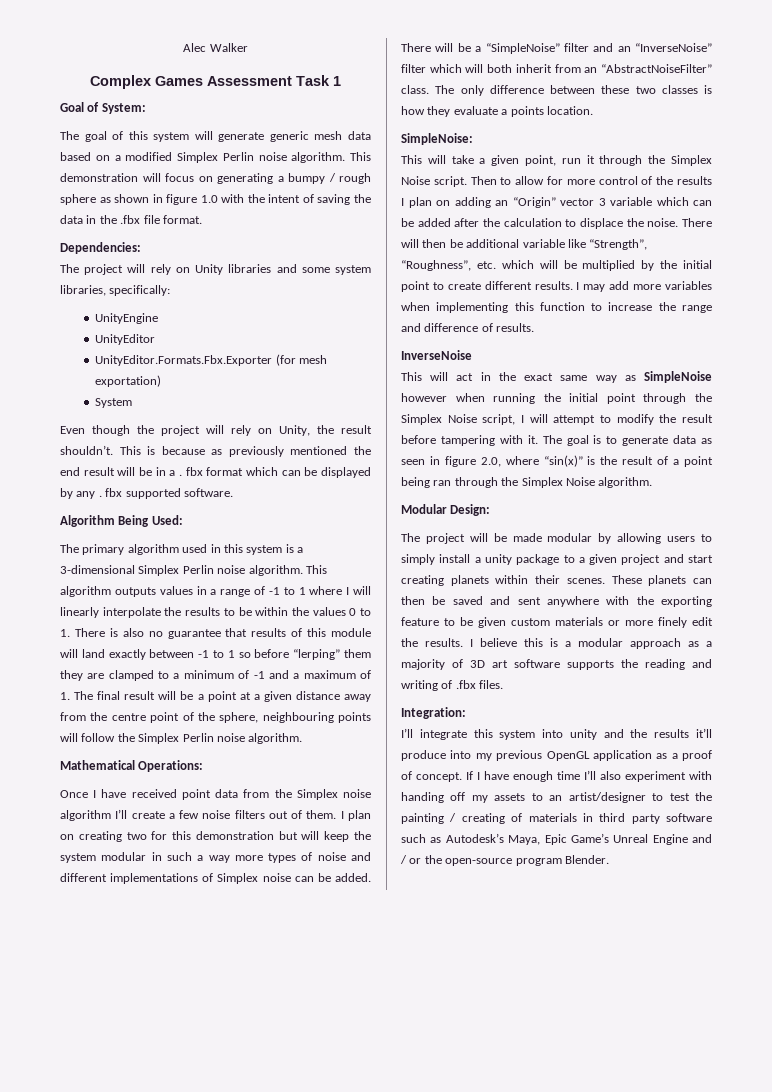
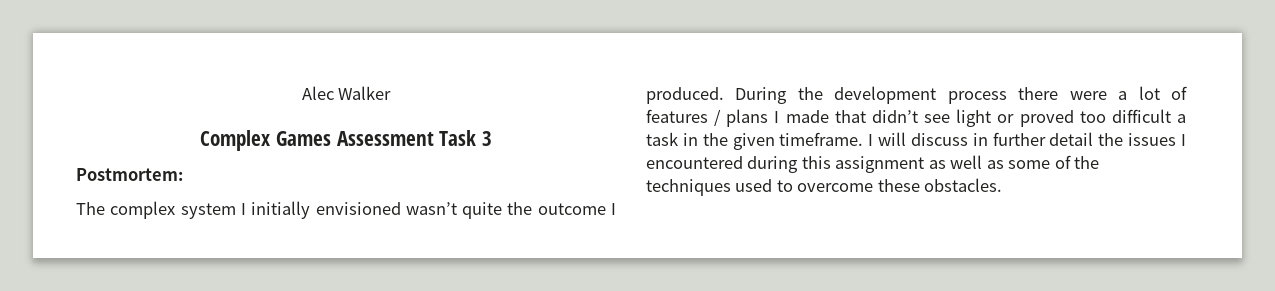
- Complex Games Assessment Task 1
- Goal of System:
- The goal of this system will generate generic mesh data based on a modified Simplex Perlin noise algorithm. This demonstration will focus on generating a bumpy / rough sphere as shown in figure 1.0 with the intent of saving the data in the .fbx file format.
- Dependencies:
- The project will rely on Unity libraries and some system libraries, specifically:
- UnityEngine
- UnityEditor
- UnityEditor.Formats.Fbx.Exporter (for mesh exportation)
- System
- Even though the project will rely on Unity, the result shouldn’t. This is because as previously mentioned the end result will be in a . fbx format which can be displayed by any . fbx supported software.
- Algorithm Being Used:
- The primary algorithm used in this system is a 3-dimensional Simplex Perlin noise algorithm. This algorithm outputs values in a range of -1 to 1 where I will linearly interpolate the results to be within the values 0 to 1. There is also no guarantee that results of this module will land exactly between -1 to 1 so before “lerping” them they are clamped to a minimum of -1 and a maximum of 1. The final result will be a point at a given distance away from the centre point of the sphere, neighbouring points will follow the Simplex Perlin noise algorithm.
- Mathematical Operations:
- Once I have received point data from the Simplex noise algorithm I’ll create a few noise filters out of them. I plan on creating two for this demonstration but will keep the system modular in such a way more types of noise and different implementations of Simplex noise can be added. There will be a “SimpleNoise” filter and an “InverseNoise” filter which will both inherit from an “AbstractNoiseFilter” class. The only difference between these two classes is how they evaluate a points location.
- SimpleNoise:
- This will take a given point, run it through the Simplex Noise script. Then to allow for more control of the results I plan on adding an “Origin” vector 3 variable which can be added after the calculation to displace the noise. There will then be additional variable like “Strength”, “Roughness”, etc. which will be multiplied by the initial point to create different results. I may add more variables when implementing this function to increase the range and difference of results.
- InverseNoise
- This will act in the exact same way as SimpleNoise however when running the initial point through the Simplex Noise script, I will attempt to modify the result before tampering with it. The goal is to generate data as seen in figure 2.0, where “sin(x)” is the result of a point being ran through the Simplex Noise algorithm.
- Modular Design:
- The project will be made modular by allowing users to simply install a unity package to a given project and start creating planets within their scenes. These planets can then be saved and sent anywhere with the exporting feature to be given custom materials or more finely edit the results. I believe this is a modular approach as a majority of 3D art software supports the reading and writing of .fbx files.
- Integration:
- I’ll integrate this system into unity and the results it’ll produce into my previous OpenGL application as a proof of concept. If I have enough time I’ll also experiment with handing off my assets to an artist/designer to test the painting / creating of materials in third party software such as Autodesk’s Maya, Epic Game’s Unreal Engine and / or the open-source program Blender.
+ Complex Games Assessment Task 3
+ Postmortem:
+ The complex system I initially envisioned wasn’t quite the outcome I produced. During the development process there were a lot of features / plans I made that didn’t see light or proved too difficult a task in the given timeframe. I will discuss in further detail the issues I encountered during this assignment as well as some of the techniques used to overcome these obstacles.

